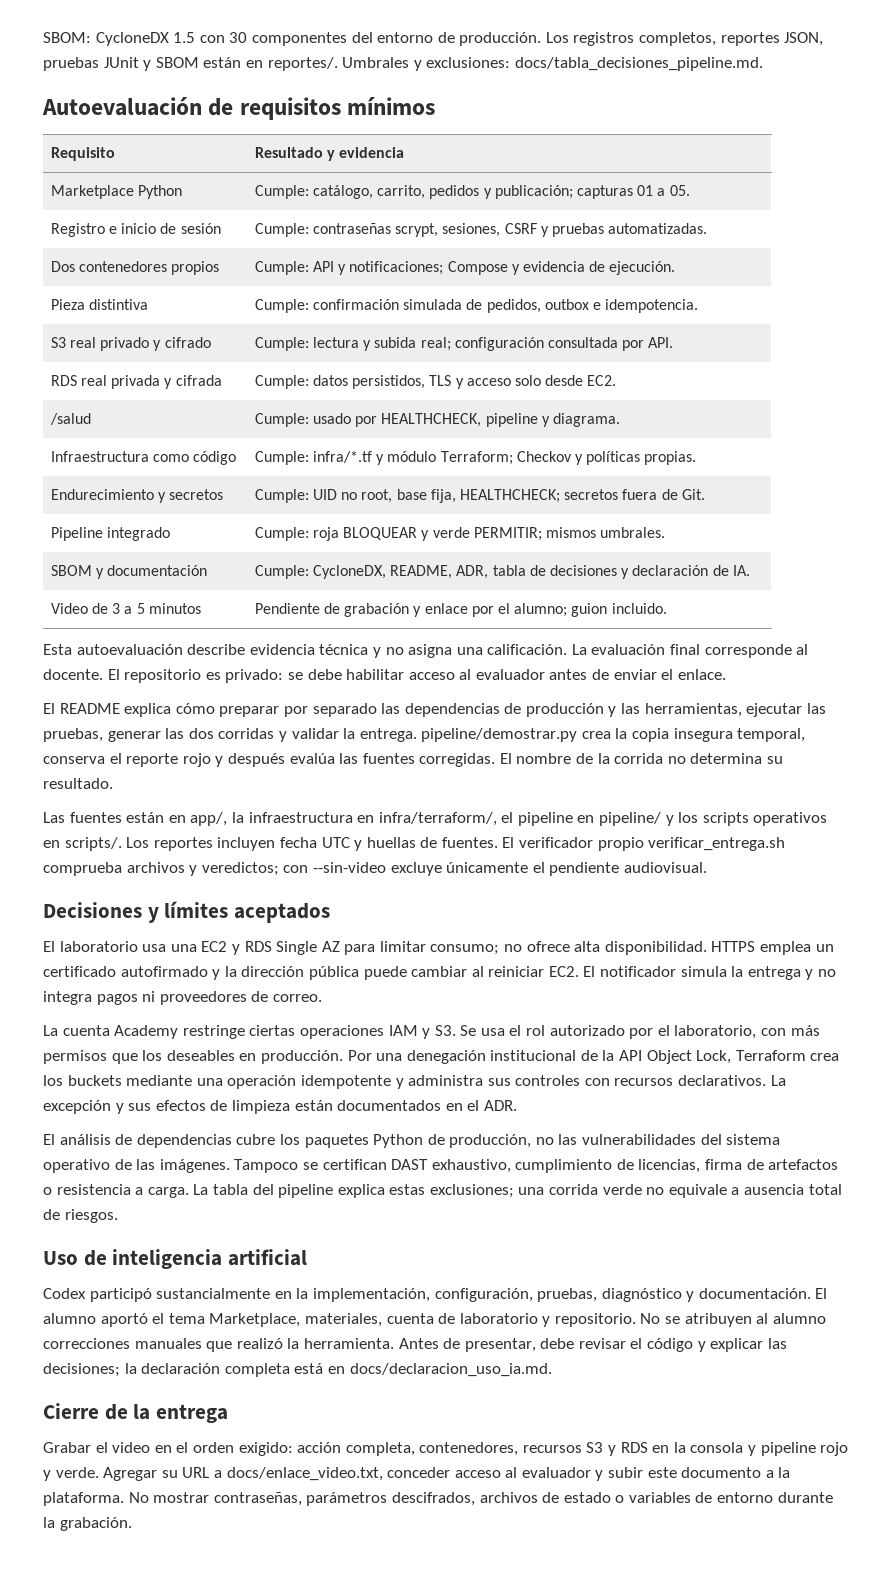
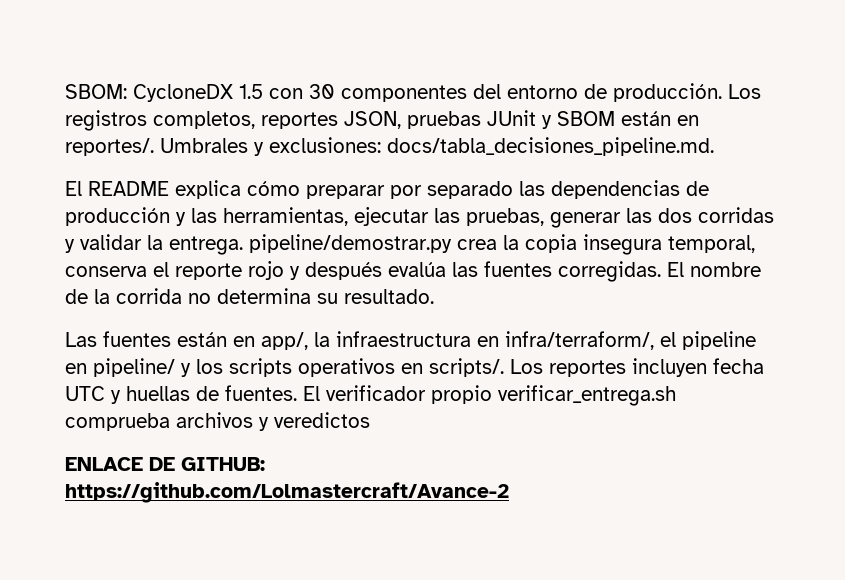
- Autoevaluación de requisitos mínimos
- Requisito | Resultado y evidencia
- Marketplace Python | Cumple: catálogo, carrito, pedidos y publicación; capturas 01 a 05.
- Registro e inicio de sesión | Cumple: contraseñas scrypt, sesiones, CSRF y pruebas automatizadas.
- Dos contenedores propios | Cumple: API y notificaciones; Compose y evidencia de ejecución.
- Pieza distintiva | Cumple: confirmación simulada de pedidos, outbox e idempotencia.
- S3 real privado y cifrado | Cumple: lectura y subida real; configuración consultada por API.
- RDS real privada y cifrada | Cumple: datos persistidos, TLS y acceso solo desde EC2.
- /salud | Cumple: usado por HEALTHCHECK, pipeline y diagrama.
- Infraestructura como código | Cumple: infra/*.tf y módulo Terraform; Checkov y políticas propias.
- Endurecimiento y secretos | Cumple: UID no root, base fija, HEALTHCHECK; secretos fuera de Git.
- Pipeline integrado | Cumple: roja BLOQUEAR y verde PERMITIR; mismos umbrales.
- SBOM y documentación | Cumple: CycloneDX, README, ADR, tabla de decisiones y declaración de IA.
- Video de 3 a 5 minutos | Pendiente de grabación y enlace por el alumno; guion incluido.
- Esta autoevaluación describe evidencia técnica y no asigna una calificación. La evaluación final corresponde al docente. El repositorio es privado: se debe habilitar acceso al evaluador antes de enviar el enlace.
- El verificador propio verificar_entrega.sh comprueba archivos y veredictos; con --sin-video excluye únicamente el pendiente audiovisual.
- Decisiones y límites aceptados
- El laboratorio usa una EC2 y RDS Single AZ para limitar consumo; no ofrece alta disponibilidad. HTTPS emplea un certificado autofirmado y la dirección pública puede cambiar al reiniciar EC2. El notificador simula la entrega y no integra pagos ni proveedores de correo.
- La cuenta Academy restringe ciertas operaciones IAM y S3. Se usa el rol autorizado por el laboratorio, con más permisos que los deseables en producción. Por una denegación institucional de la API Object Lock, Terraform crea los buckets mediante una operación idempotente y administra sus controles con recursos declarativos. La excepción y sus efectos de limpieza están documentados en el ADR.
- El análisis de dependencias cubre los paquetes Python de producción, no las vulnerabilidades del sistema operativo de las imágenes. Tampoco se certifican DAST exhaustivo, cumplimiento de licencias, firma de artefactos o resistencia a carga. La tabla del pipeline explica estas exclusiones; una corrida verde no equivale a ausencia total de riesgos.
- Uso de inteligencia artificial
- Codex participó sustancialmente en la implementación, configuración, pruebas, diagnóstico y documentación. El alumno aportó el tema Marketplace, materiales, cuenta de laboratorio y repositorio. No se atribuyen al alumno correcciones manuales que realizó la herramienta. Antes de presentar, debe revisar el código y explicar las decisiones; la declaración completa está en docs/declaracion_uso_ia.md.
- Cierre de la entrega
- Grabar el video en el orden exigido: acción completa, contenedores, recursos S3 y RDS en la consola y pipeline rojo y verde. Agregar su URL a docs/enlace_video.txt, conceder acceso al evaluador y subir este documento a la plataforma. No mostrar contraseñas, parámetros descifrados, archivos de estado o variables de entorno durante la grabación.
+ El verificador propio verificar_entrega.sh comprueba archivos y veredictos
+ ENLACE DE GITHUB:
+ https://github.com/Lolmastercraft/Avance-2

